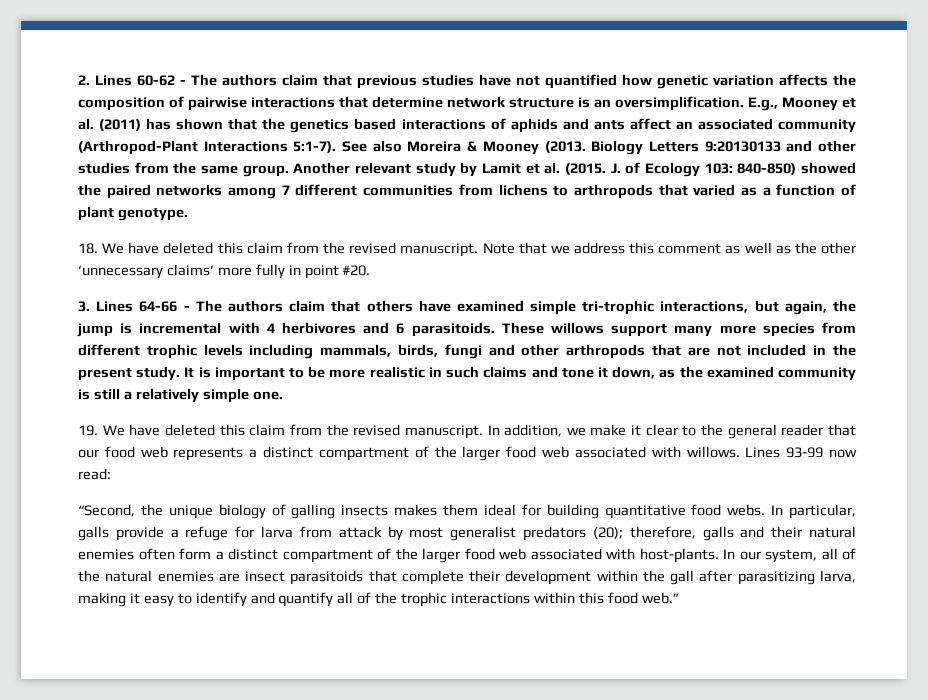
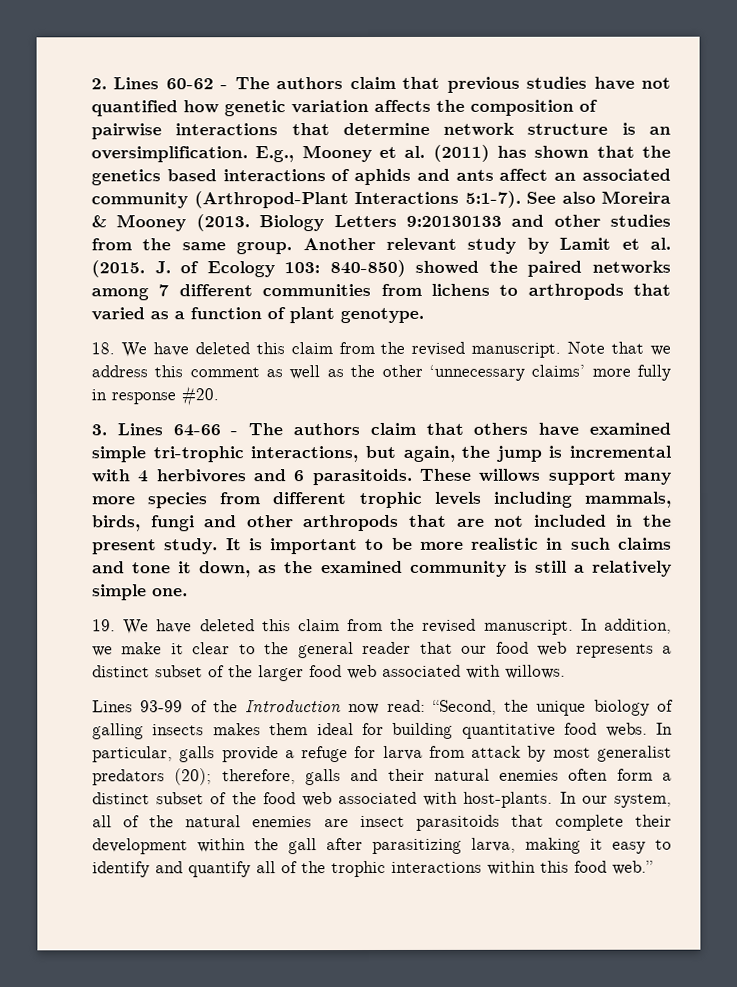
- Note that we address this comment as well as the other ‘unnecessary claims’ more fully in point #20.
+ Note that we address this comment as well as the other ‘unnecessary claims’ more fully in response #20.
- In addition, we make it clear to the general reader that our food web represents a distinct compartment of the larger food web associated with willows. Lines 93-99 now read:
- “Second, the unique biology of galling insects makes them ideal for building quantitative food webs.
+ In addition, we make it clear to the general reader that our food web represents a distinct subset of the larger food web associated with willows.
+ Lines 93-99 of the Introduction now read: “Second, the unique biology of galling insects makes them ideal for building quantitative food webs.
- In particular, galls provide a refuge for larva from attack by most generalist predators (20); therefore, galls and their natural enemies often form a distinct compartment of the larger food web associated with host-plants.
+ In particular, galls provide a refuge for larva from attack by most generalist predators (20); therefore, galls and their natural enemies often form a distinct subset of the food web associated with host-plants.

